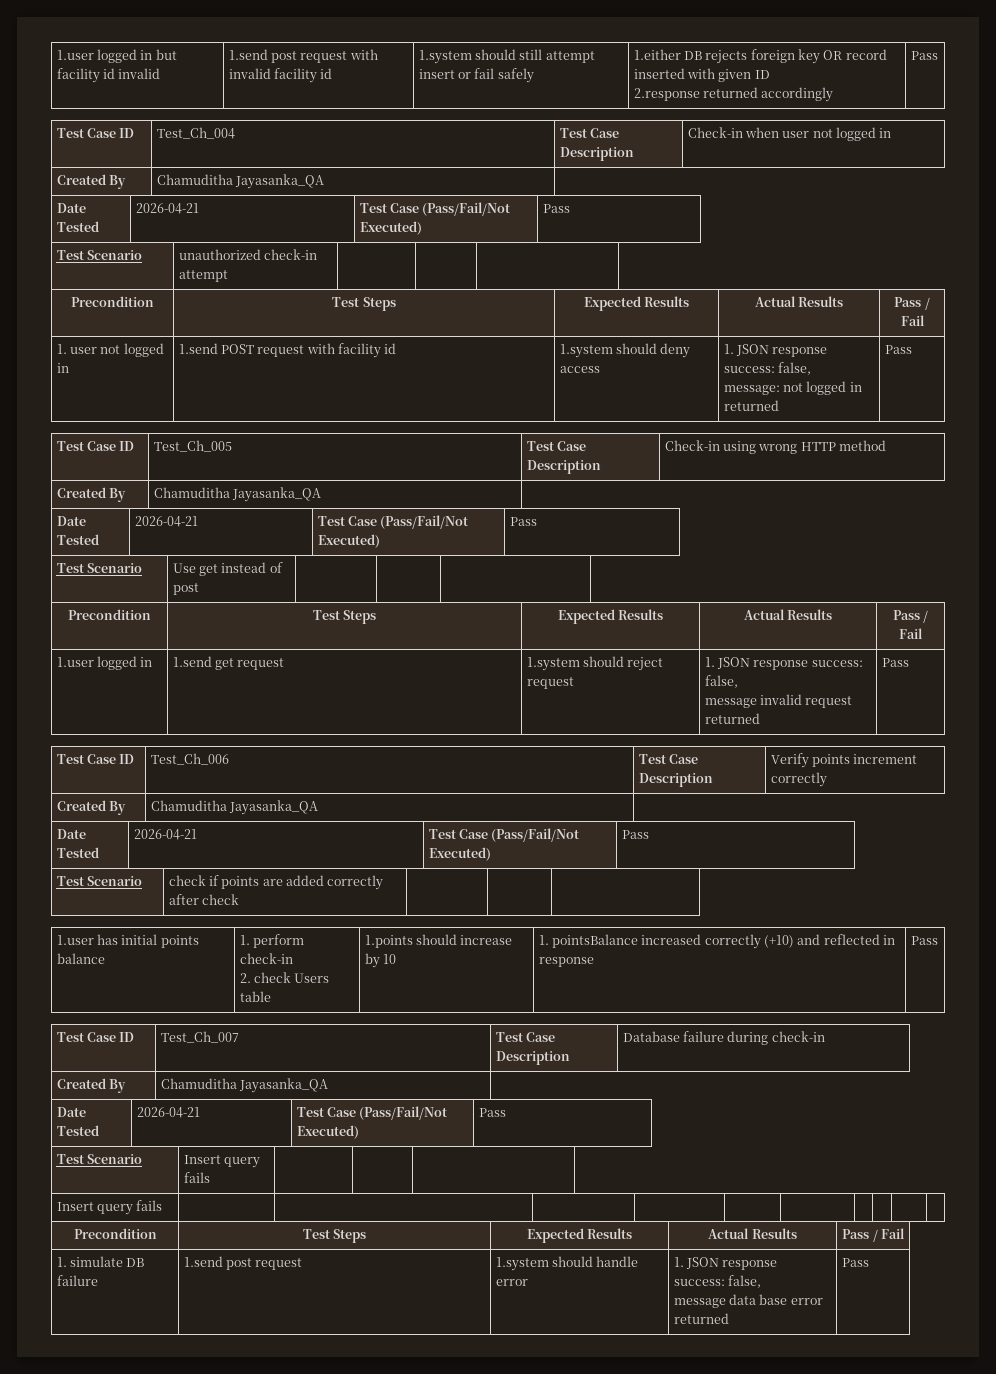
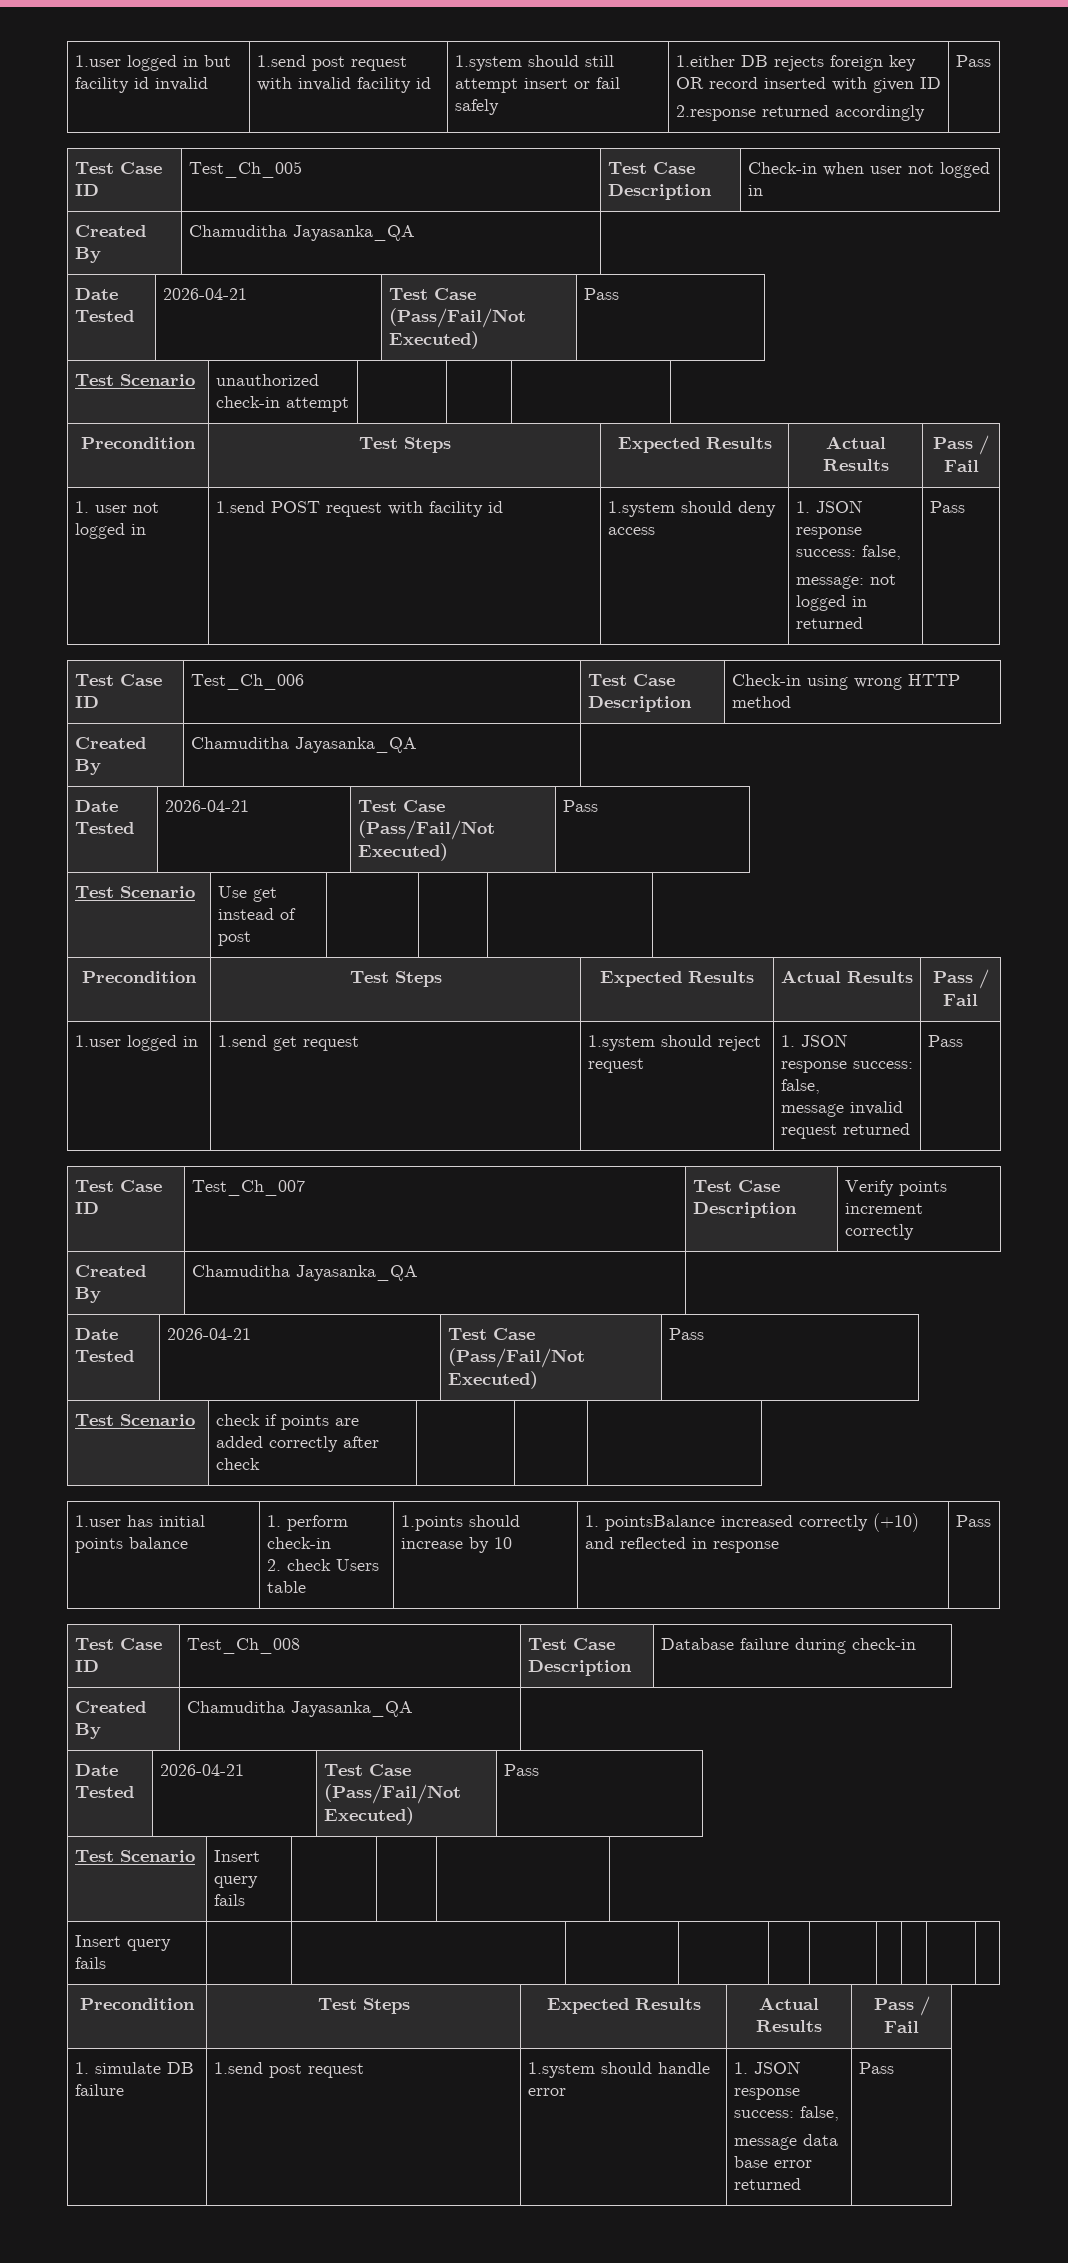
- Test Case ID | Test_Ch_004 | Test Case Description | Check-in when user not logged in
+ Test Case ID | Test_Ch_005 | Test Case Description | Check-in when user not logged in
- Test Case ID | Test_Ch_005 | Test Case Description | Check-in using wrong HTTP method
+ Test Case ID | Test_Ch_006 | Test Case Description | Check-in using wrong HTTP method
- Test Case ID | Test_Ch_006 | Test Case Description | Verify points increment correctly
+ Test Case ID | Test_Ch_007 | Test Case Description | Verify points increment correctly
- Test Case ID | Test_Ch_007 | Test Case Description | Database failure during check-in
+ Test Case ID | Test_Ch_008 | Test Case Description | Database failure during check-in

